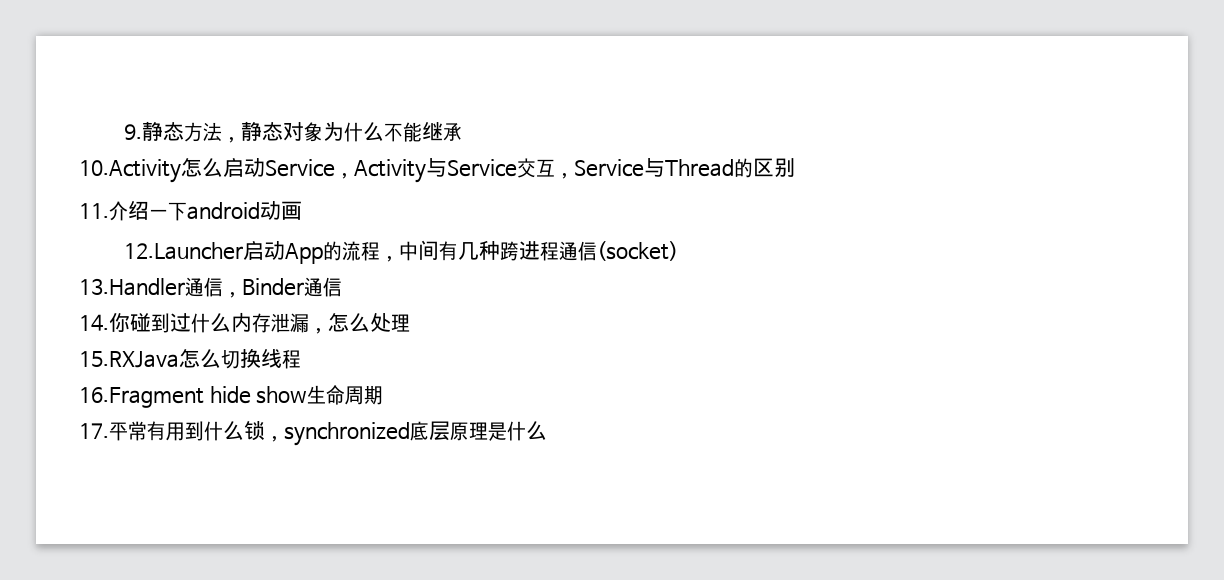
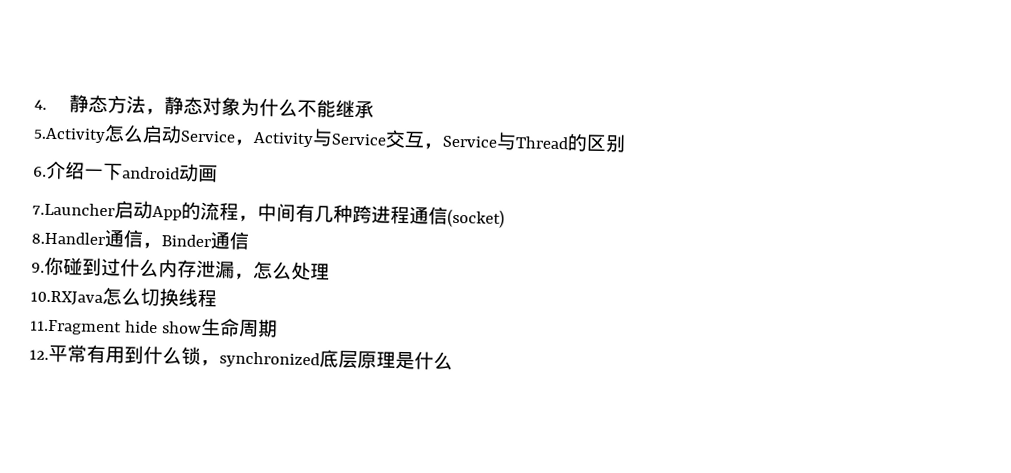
- 9.静态方法，静态对象为什么不能继承
+ 4.静态方法，静态对象为什么不能继承
- 10.Activity怎么启动Service，Activity与Service交互，Service与Thread的区别
+ 5.Activity怎么启动Service，Activity与Service交互，Service与Thread的区别
- 11.介绍一下android动画
+ 6.介绍一下android动画
- 12.Launcher启动App的流程，中间有几种跨进程通信(socket)
+ 7.Launcher启动App的流程，中间有几种跨进程通信(socket)
- 13.Handler通信，Binder通信
+ 8.Handler通信，Binder通信
- 14.你碰到过什么内存泄漏，怎么处理
+ 9.你碰到过什么内存泄漏，怎么处理
- 15.RXJava怎么切换线程
+ 10.RXJava怎么切换线程
- 16.Fragment hide show生命周期
+ 11.Fragment hide show生命周期
- 17.平常有用到什么锁，synchronized底层原理是什么
+ 12.平常有用到什么锁，synchronized底层原理是什么

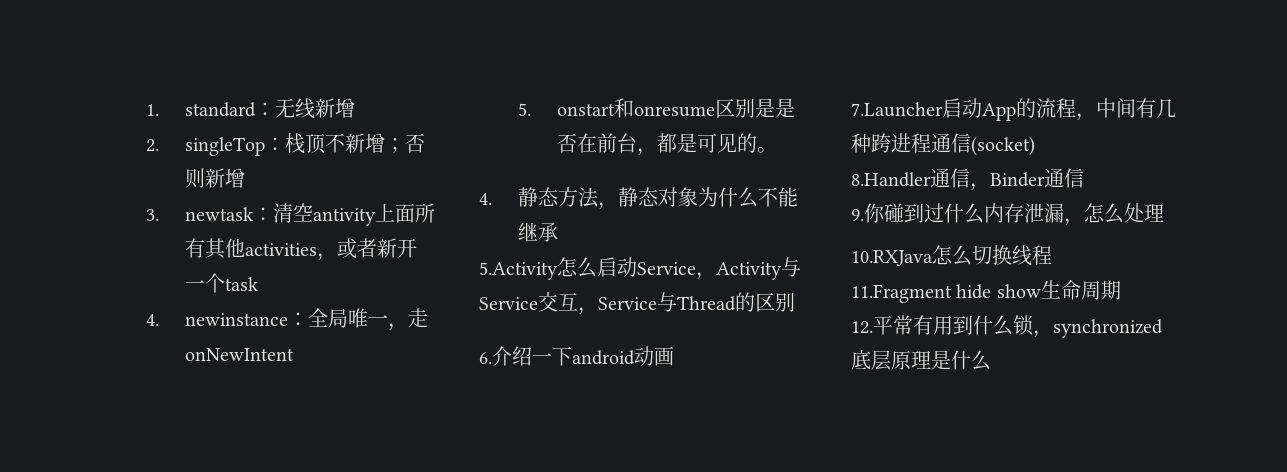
+ 1. standard：无线新增
+ 2. singleTop：栈顶不新增；否则新增
+ 3. newtask：清空antivity上面所有其他activities，或者新开一个task
+ 4. newinstance：全局唯一，走onNewIntent
+ 5. onstart和onresume区别是是否在前台，都是可见的。

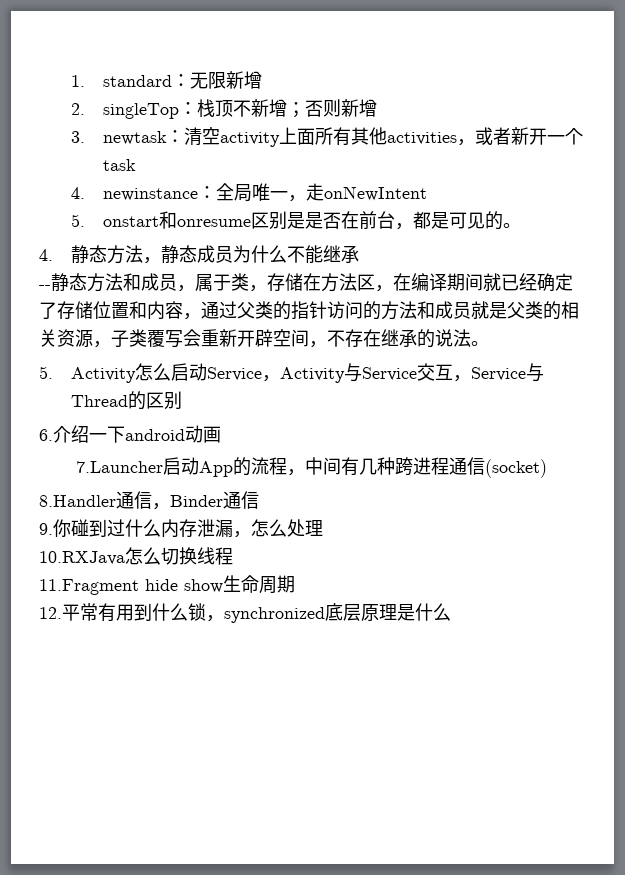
- 1. standard：无线新增
+ 1. standard：无限新增
- 3. newtask：清空antivity上面所有其他activities，或者新开一个task
+ 3. newtask：清空activity上面所有其他activities，或者新开一个task
- 4.静态方法，静态对象为什么不能继承
+ 4.静态方法，静态成员为什么不能继承
- 5.Activity怎么启动Service，Activity与Service交互，Service与Thread的区别
+ --静态方法和成员，属于类，存储在方法区，在编译期间就已经确定了存储位置和内容，通过父类的指针访问的方法和成员就是父类的相关资源，子类覆写会重新开辟空间，不存在继承的说法。
+ 5. Activity怎么启动Service，Activity与Service交互，Service与Thread的区别

